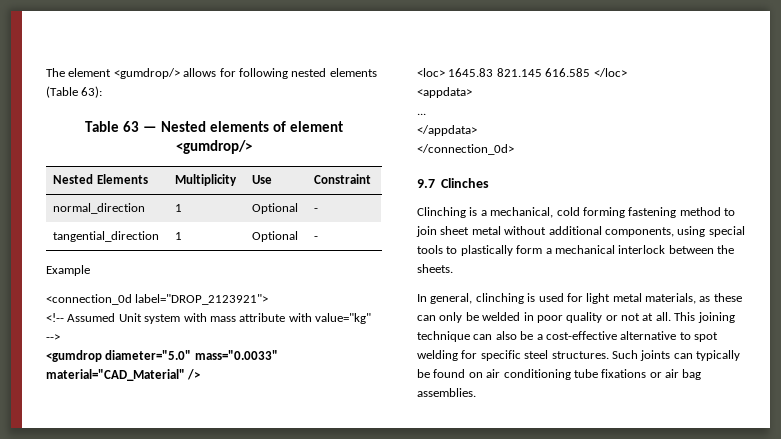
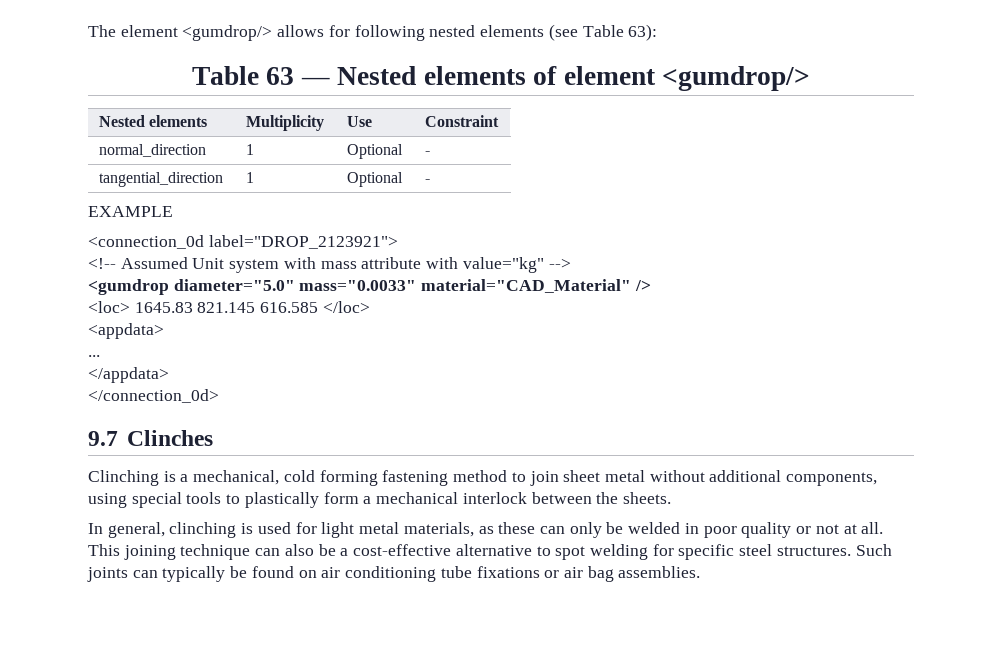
- The element <gumdrop/> allows for following nested elements (Table 63):
+ The element <gumdrop/> allows for following nested elements (see Table 63):
- Nested Elements | Multiplicity | Use | Constraint
+ Nested elements | Multiplicity | Use | Constraint
- Example
+ EXAMPLE

